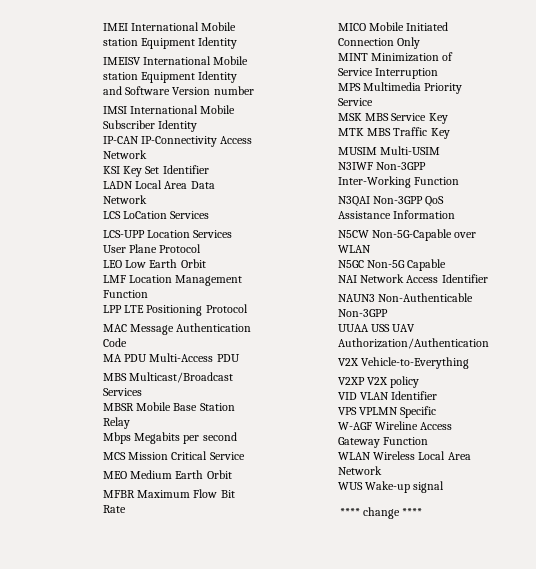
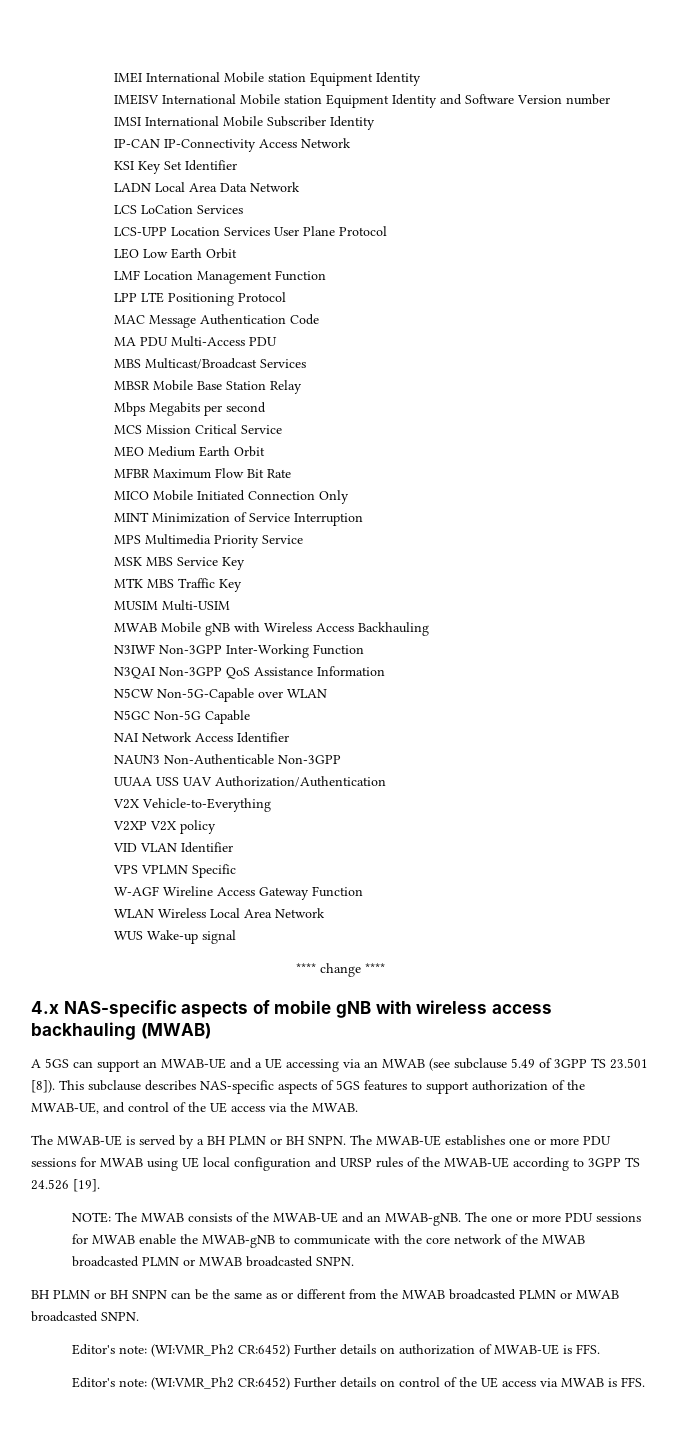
+ MWAB Mobile gNB with Wireless Access Backhauling
+ 4.x NAS-specific aspects of mobile gNB with wireless access backhauling (MWAB)
+ A 5GS can support an MWAB-UE and a UE accessing via an MWAB (see subclause 5.49 of 3GPP TS 23.501 [8]). This subclause describes NAS-specific aspects of 5GS features to support authorization of the MWAB-UE, and control of the UE access via the MWAB.
+ The MWAB-UE is served by a BH PLMN or BH SNPN. The MWAB-UE establishes one or more PDU sessions for MWAB using UE local configuration and URSP rules of the MWAB-UE according to 3GPP TS 24.526 [19].
+ NOTE: The MWAB consists of the MWAB-UE and an MWAB-gNB. The one or more PDU sessions for MWAB enable the MWAB-gNB to communicate with the core network of the MWAB broadcasted PLMN or MWAB broadcasted SNPN.
+ BH PLMN or BH SNPN can be the same as or different from the MWAB broadcasted PLMN or MWAB broadcasted SNPN.
+ Editor's note: (WI:VMR_Ph2 CR:6452) Further details on authorization of MWAB-UE is FFS.
+ Editor's note: (WI:VMR_Ph2 CR:6452) Further details on control of the UE access via MWAB is FFS.

